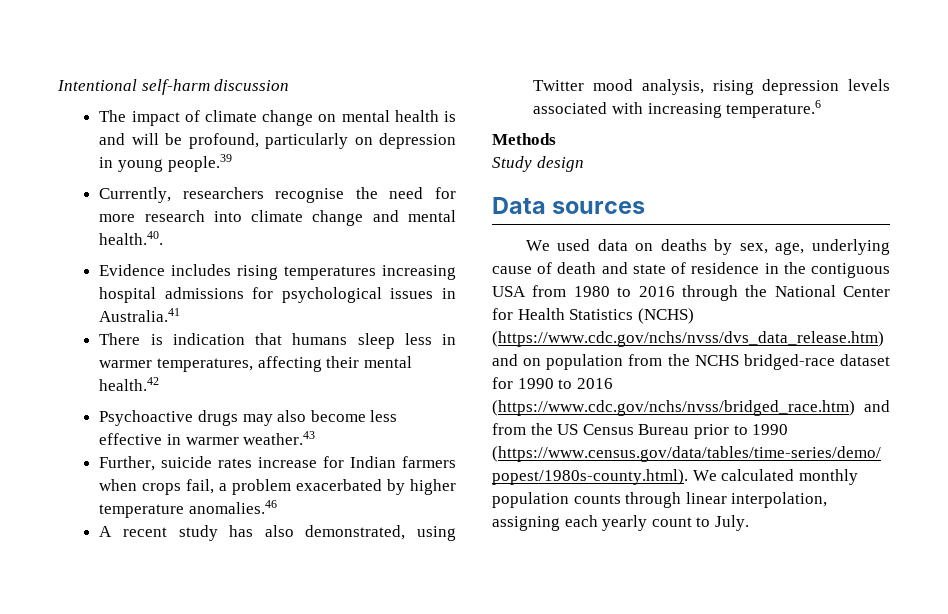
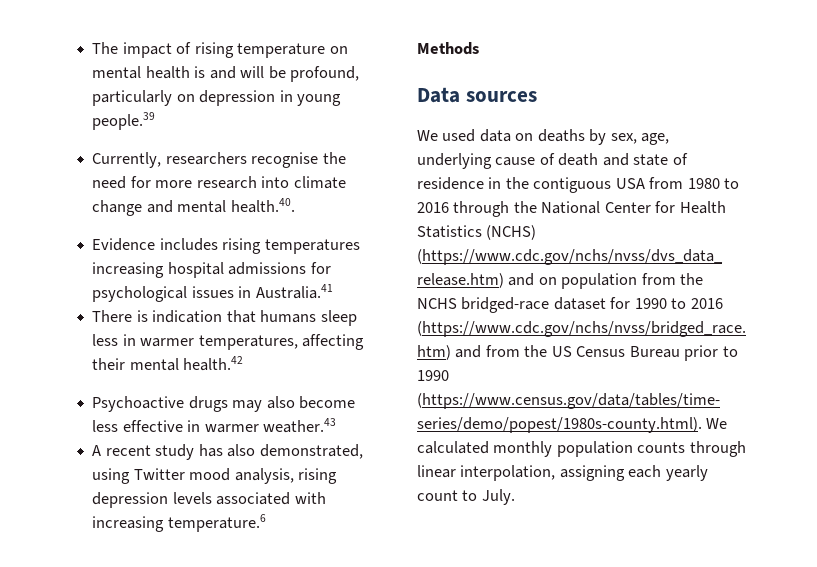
- Intentional self-harm discussion
- The impact of climate change on mental health is and will be profound, particularly on depression in young people.39
+ The impact of rising temperature on mental health is and will be profound, particularly on depression in young people.39
- Further, suicide rates increase for Indian farmers when crops fail, a problem exacerbated by higher temperature anomalies.46
- Study design

